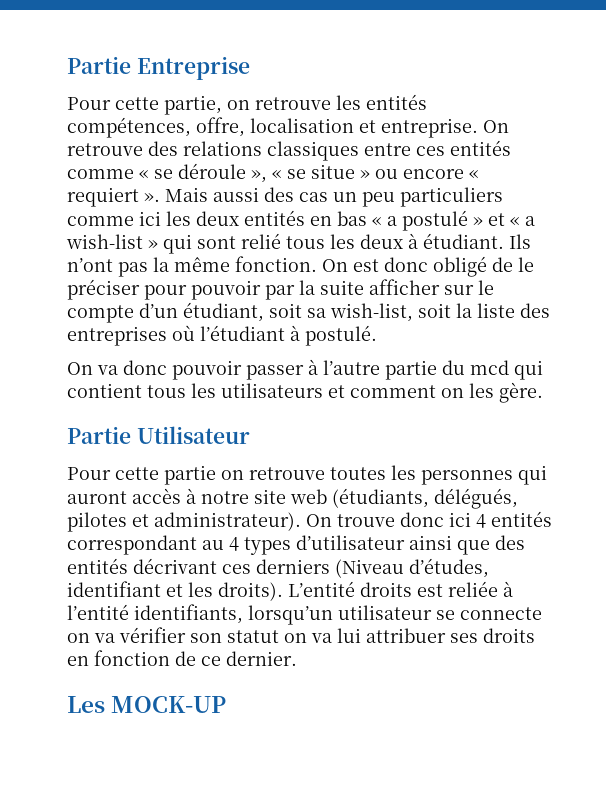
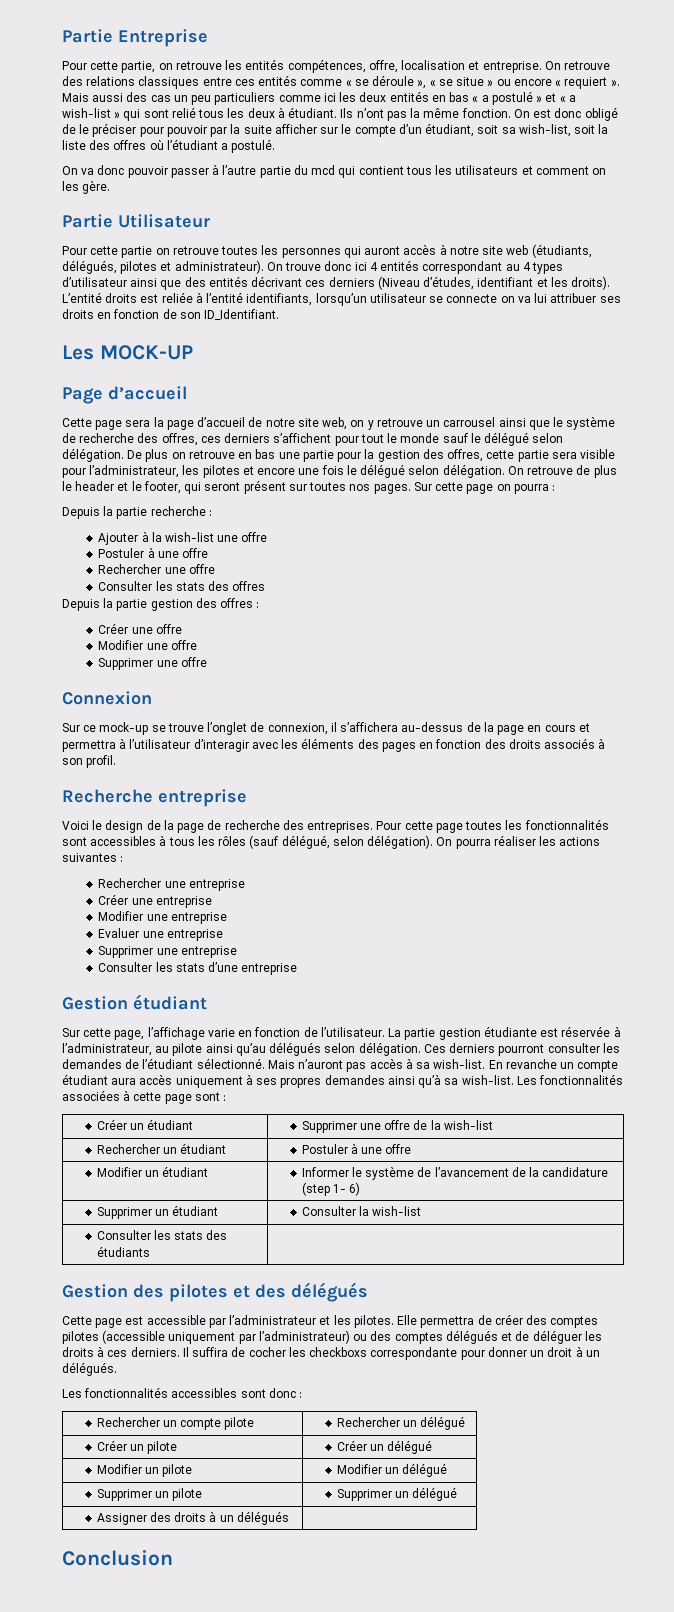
- On est donc obligé de le préciser pour pouvoir par la suite afficher sur le compte d’un étudiant, soit sa wish-list, soit la liste des entreprises où l’étudiant à postulé.
+ On est donc obligé de le préciser pour pouvoir par la suite afficher sur le compte d’un étudiant, soit sa wish-list, soit la liste des offres où l’étudiant a postulé.
- L’entité droits est reliée à l’entité identifiants, lorsqu’un utilisateur se connecte on va vérifier son statut on va lui attribuer ses droits en fonction de ce dernier.
+ L’entité droits est reliée à l’entité identifiants, lorsqu’un utilisateur se connecte on va lui attribuer ses droits en fonction de son ID_Identifiant.
+ Page d’accueil
+ Cette page sera la page d’accueil de notre site web, on y retrouve un carrousel ainsi que le système de recherche des offres, ces derniers s’affichent pour tout le monde sauf le délégué selon délégation. De plus on retrouve en bas une partie pour la gestion des offres, cette partie sera visible pour l’administrateur, les pilotes et encore une fois le délégué selon délégation. On retrouve de plus le header et le footer, qui seront présent sur toutes nos pages. Sur cette page on pourra :
+ Depuis la partie recherche :
+ Ajouter à la wish-list une offre
+ Postuler à une offre
+ Rechercher une offre
+ Consulter les stats des offres
+ Depuis la partie gestion des offres :
+ Créer une offre
+ Modifier une offre
+ Supprimer une offre
+ Connexion
+ Sur ce mock-up se trouve l’onglet de connexion, il s’affichera au-dessus de la page en cours et permettra à l’utilisateur d’interagir avec les éléments des pages en fonction des droits associés à son profil.
+ Recherche entreprise
+ Voici le design de la page de recherche des entreprises. Pour cette page toutes les fonctionnalités sont accessibles à tous les rôles (sauf délégué, selon délégation). On pourra réaliser les actions suivantes :
+ Rechercher une entreprise
+ Créer une entreprise
+ Modifier une entreprise
+ Evaluer une entreprise
+ Supprimer une entreprise
+ Consulter les stats d’une entreprise
+ Gestion étudiant
+ Sur cette page, l’affichage varie en fonction de l’utilisateur. La partie gestion étudiante est réservée à l’administrateur, au pilote ainsi qu’au délégués selon délégation. Ces derniers pourront consulter les demandes de l’étudiant sélectionné. Mais n’auront pas accès à sa wish-list. En revanche un compte étudiant aura accès uniquement à ses propres demandes ainsi qu’à sa wish-list. Les fonctionnalités associées à cette page sont :
+ Créer un étudiant | Supprimer une offre de la wish-list
+ Rechercher un étudiant | Postuler à une offre
+ Modifier un étudiant | Informer le système de l’avancement de la candidature (step 1- 6)
+ Supprimer un étudiant | Consulter la wish-list
+ Consulter les stats des étudiants |
+ Gestion des pilotes et des délégués
+ Cette page est accessible par l’administrateur et les pilotes. Elle permettra de créer des comptes pilotes (accessible uniquement par l’administrateur) ou des comptes délégués et de déléguer les droits à ces derniers. Il suffira de cocher les checkboxs correspondante pour donner un droit à un délégués.
+ Les fonctionnalités accessibles sont donc :
+ Rechercher un compte pilote | Rechercher un délégué
+ Créer un pilote | Créer un délégué
+ Modifier un pilote | Modifier un délégué
+ Supprimer un pilote | Supprimer un délégué
+ Assigner des droits à un délégués |
+ Conclusion

